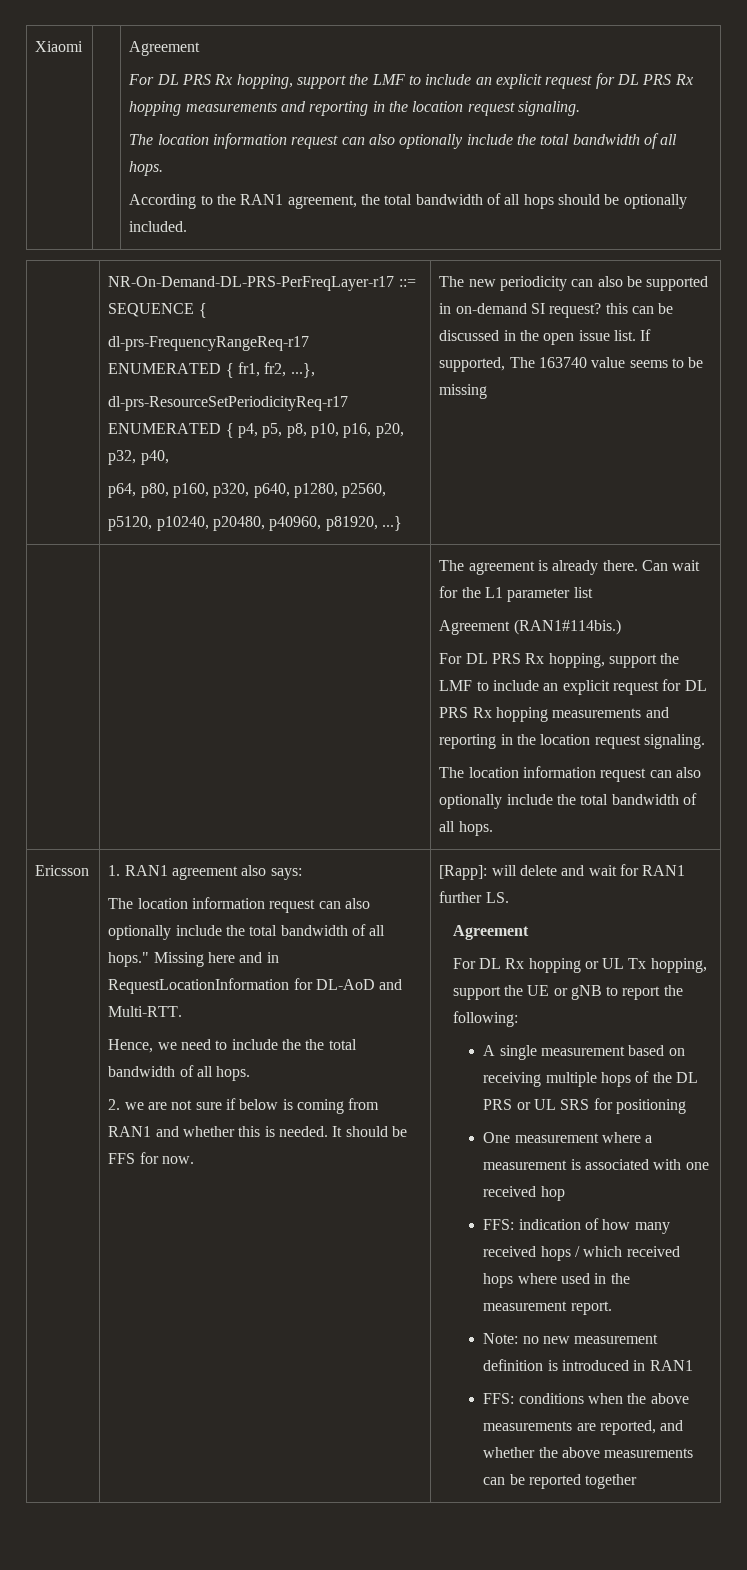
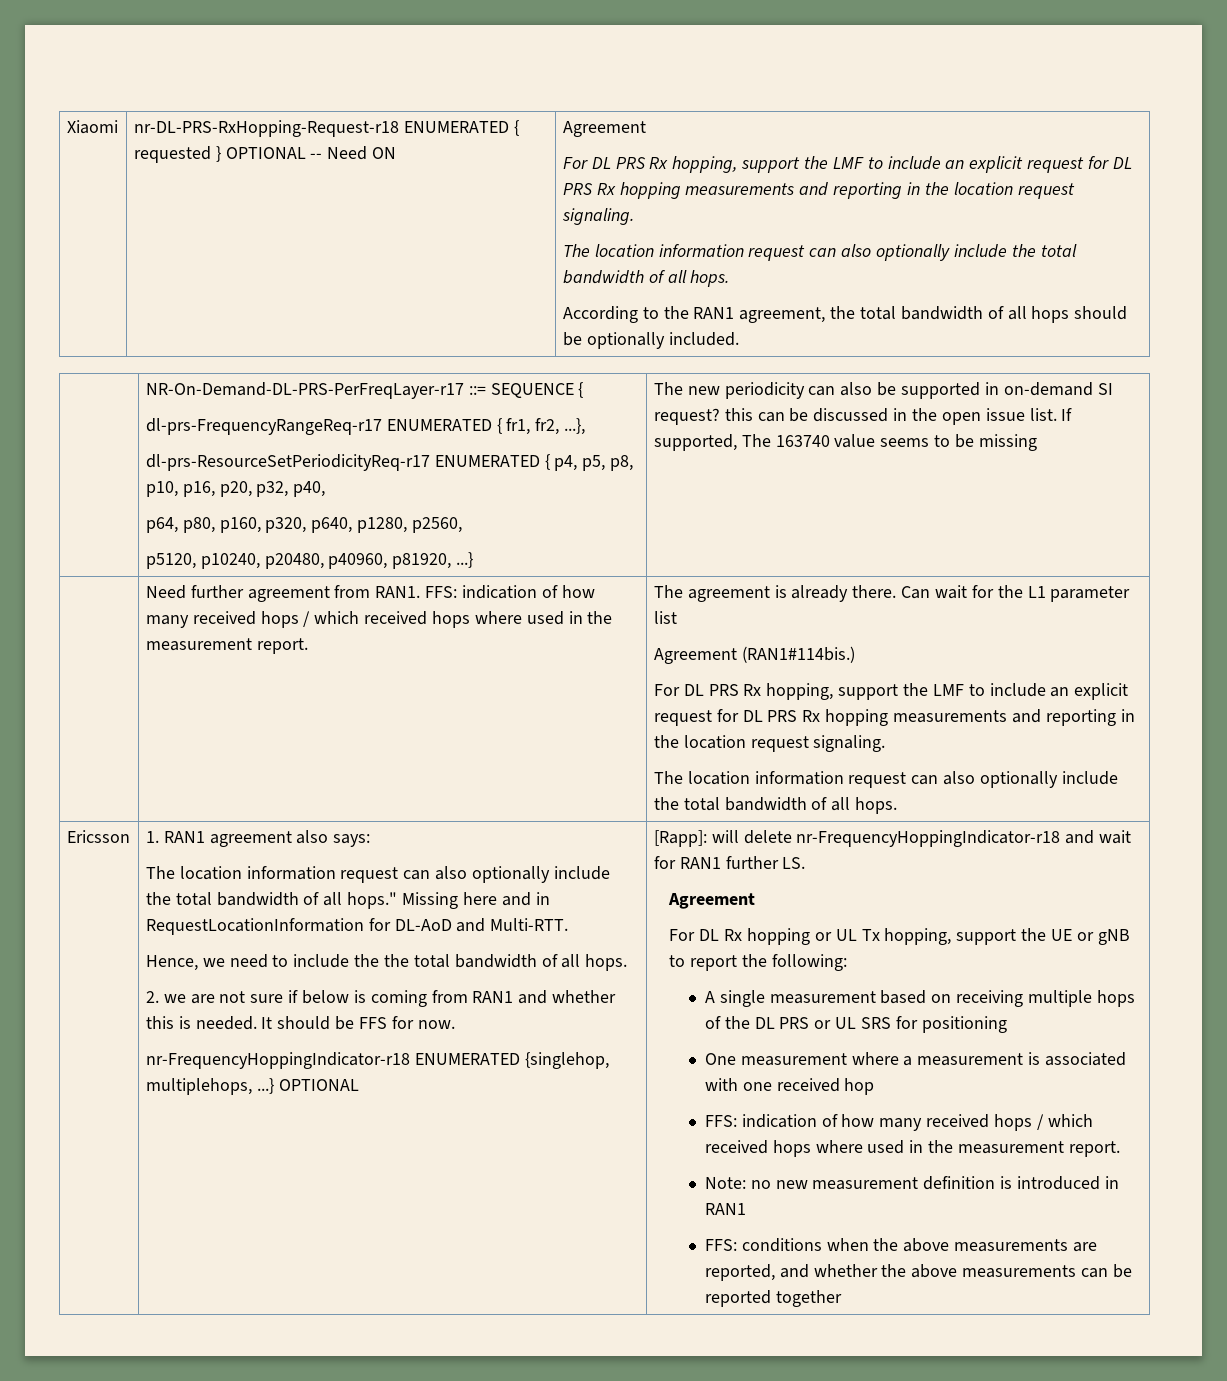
+ nr-DL-PRS-RxHopping-Request-r18 ENUMERATED { requested } OPTIONAL -- Need ON
+ Need further agreement from RAN1. FFS: indication of how many received hops / which received hops where used in the measurement report.
+ nr-FrequencyHoppingIndicator-r18 ENUMERATED {singlehop, multiplehops, ...} OPTIONAL
- [Rapp]: will delete and wait for RAN1 further LS.
+ [Rapp]: will delete nr-FrequencyHoppingIndicator-r18 and wait for RAN1 further LS.

